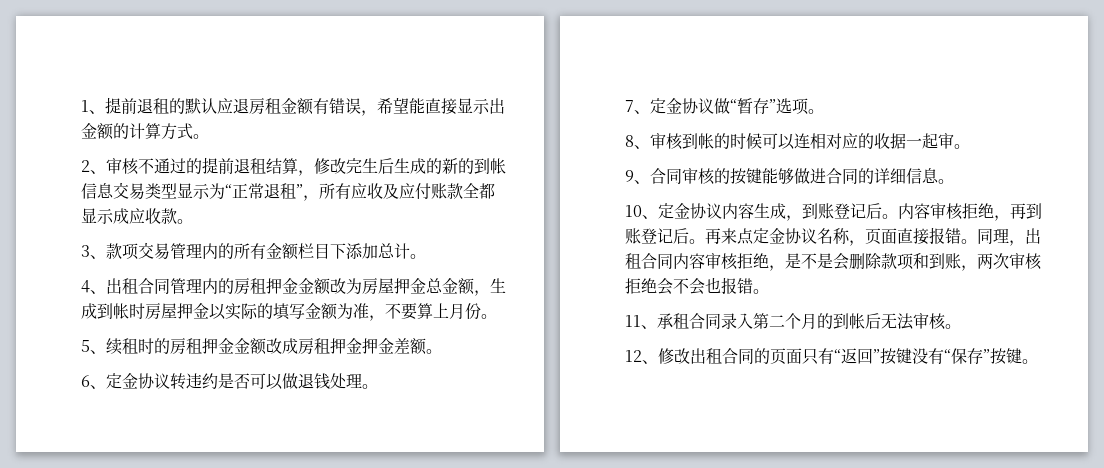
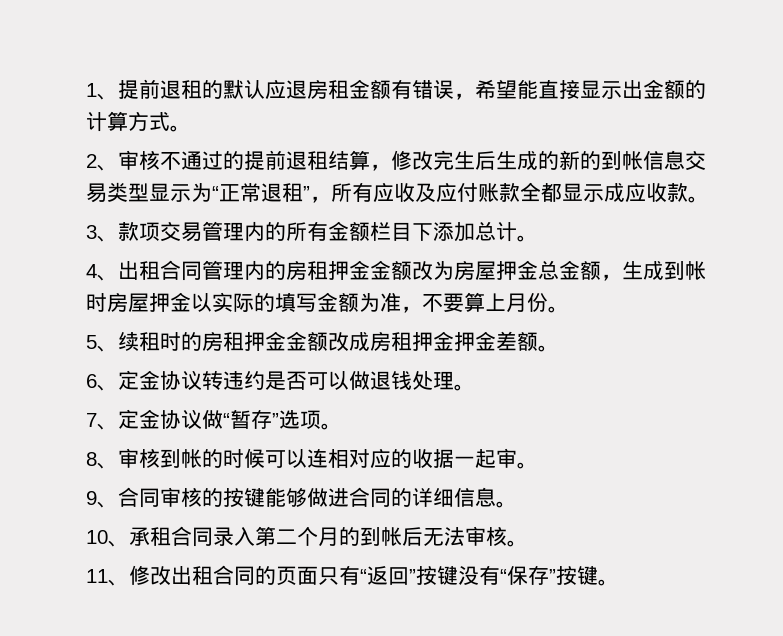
- 10、定金协议内容生成，到账登记后。内容审核拒绝，再到账登记后。再来点定金协议名称，页面直接报错。同理，出租合同内容审核拒绝，是不是会删除款项和到账，两次审核拒绝会不会也报错。
- 11、承租合同录入第二个月的到帐后无法审核。
+ 10、承租合同录入第二个月的到帐后无法审核。
- 12、修改出租合同的页面只有“返回”按键没有“保存”按键。
+ 11、修改出租合同的页面只有“返回”按键没有“保存”按键。

